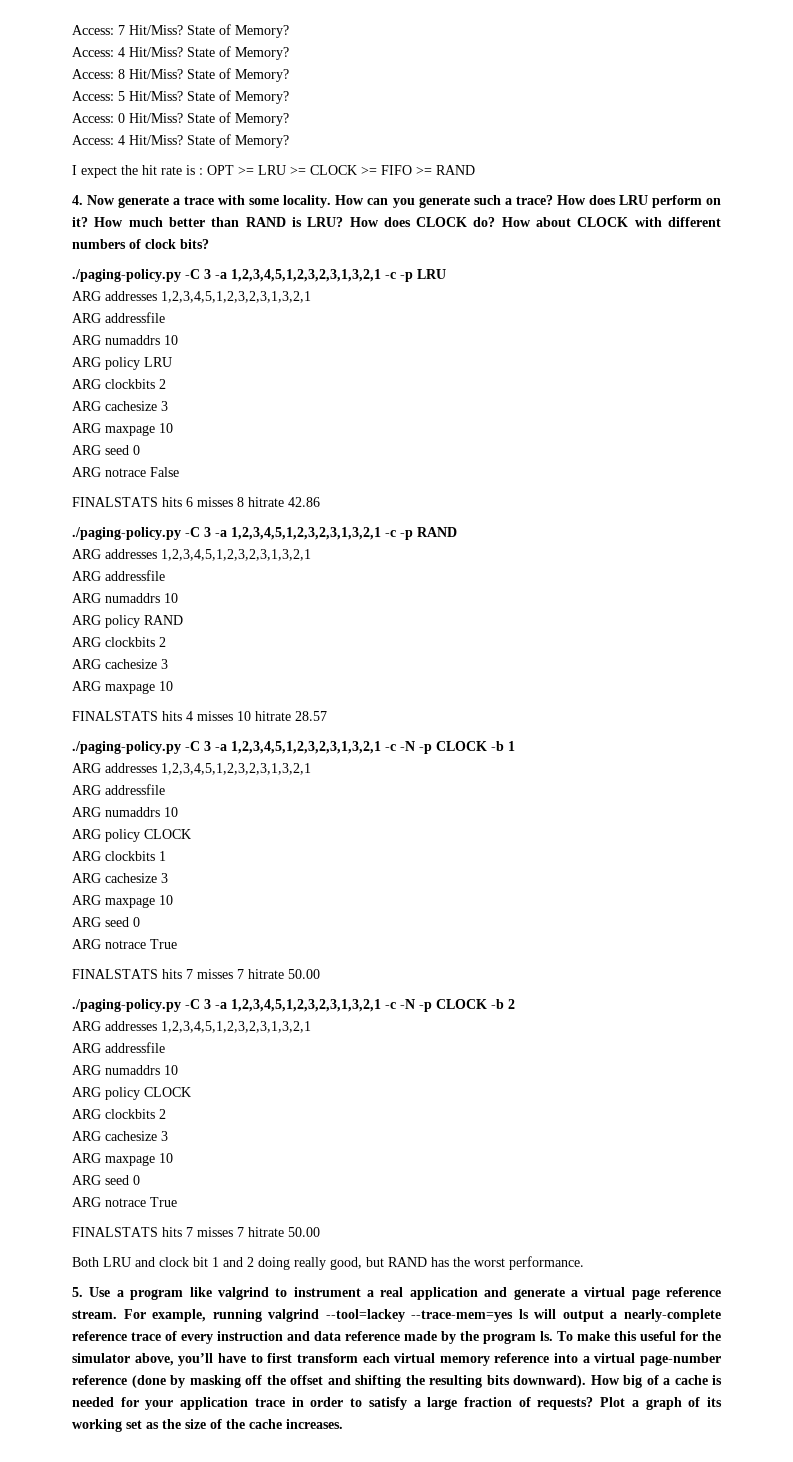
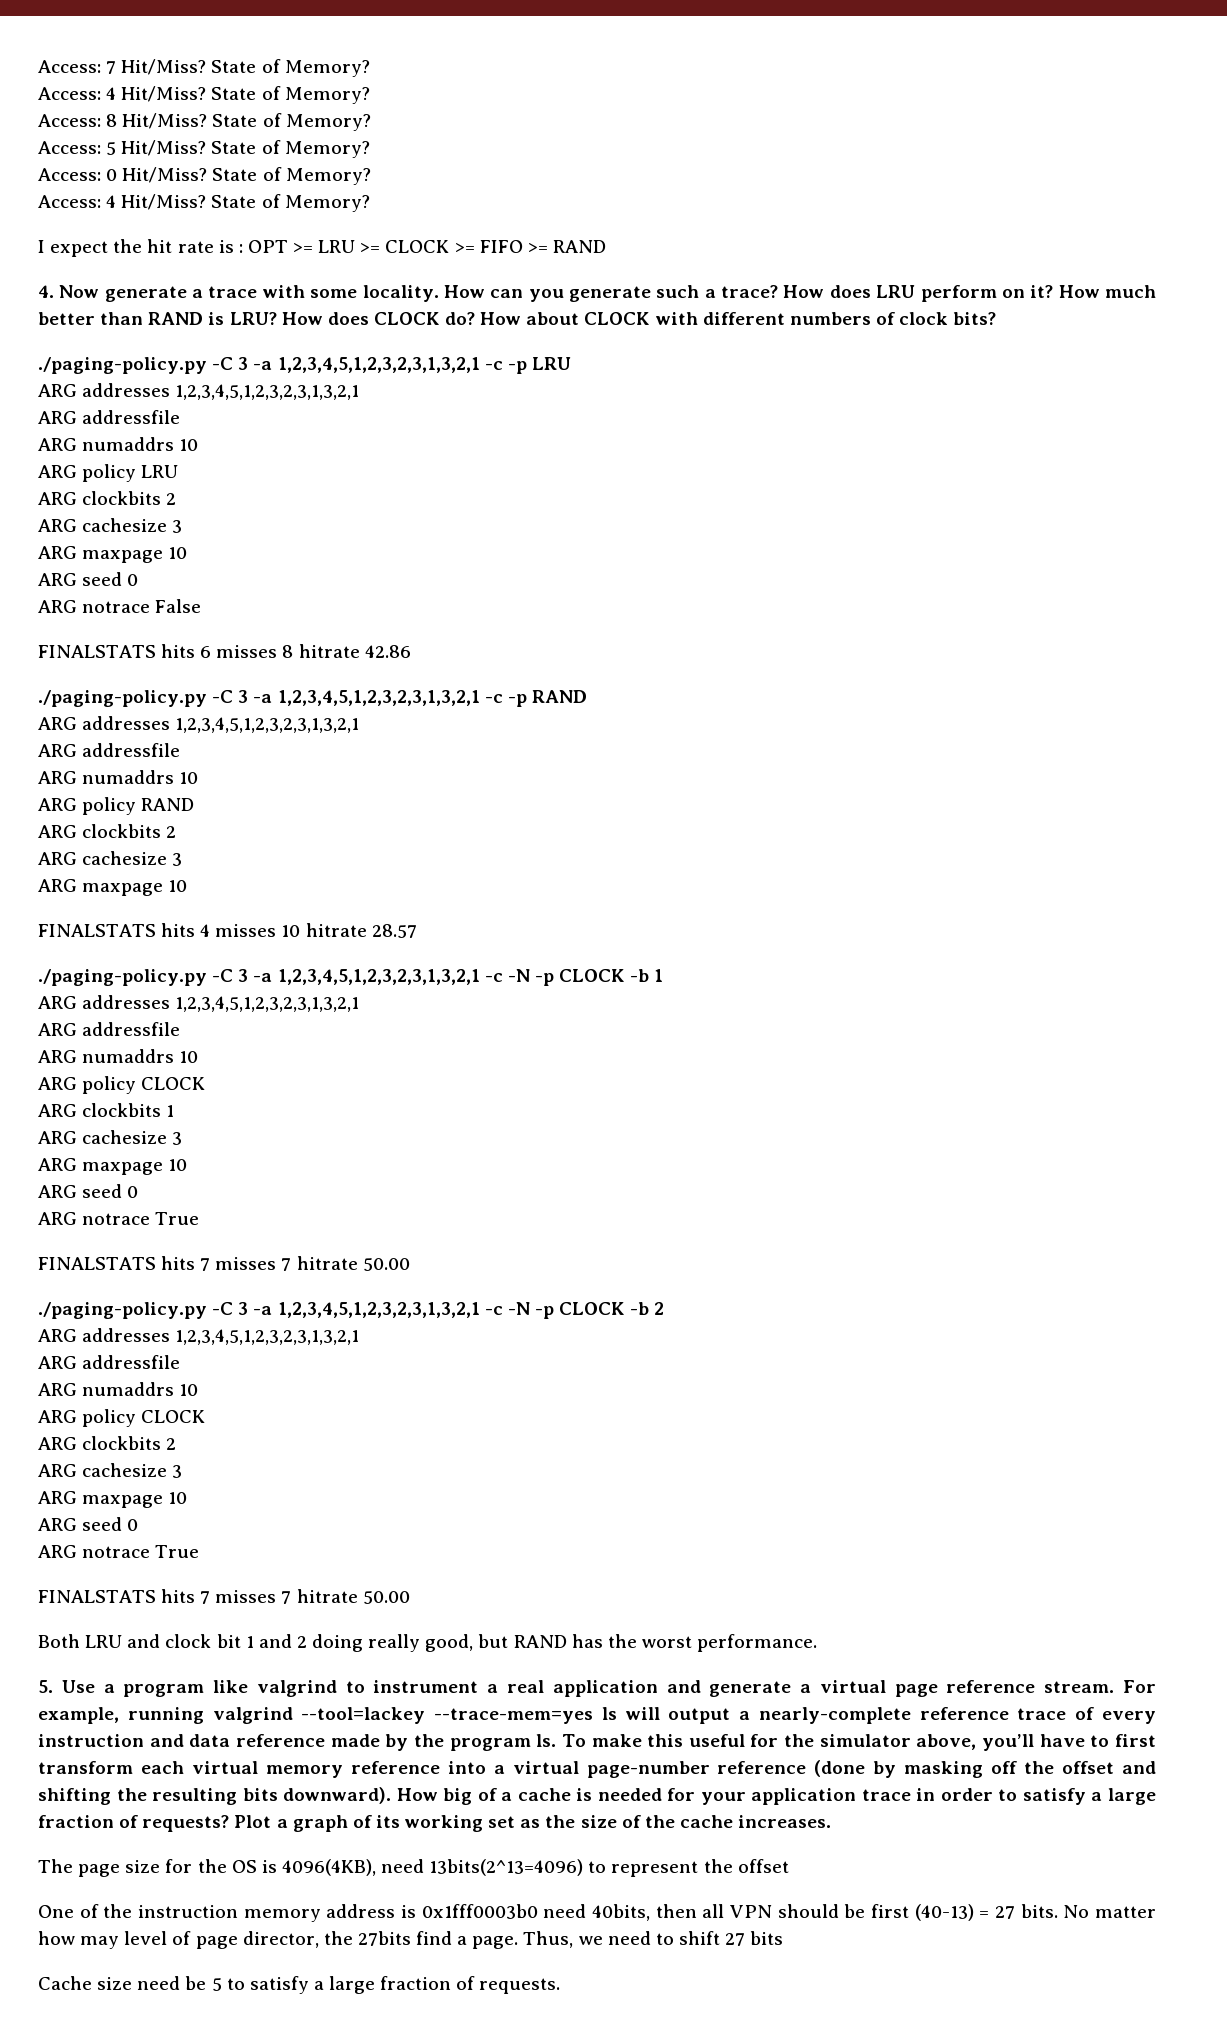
+ The page size for the OS is 4096(4KB), need 13bits(2^13=4096) to represent the offset
+ One of the instruction memory address is 0x1fff0003b0 need 40bits, then all VPN should be first (40-13) = 27 bits. No matter how may level of page director, the 27bits find a page. Thus, we need to shift 27 bits
+ Cache size need be 5 to satisfy a large fraction of requests.

